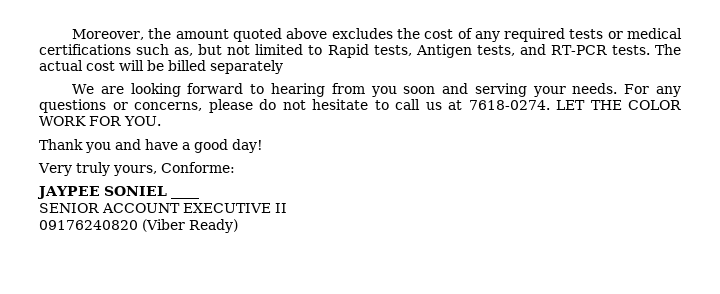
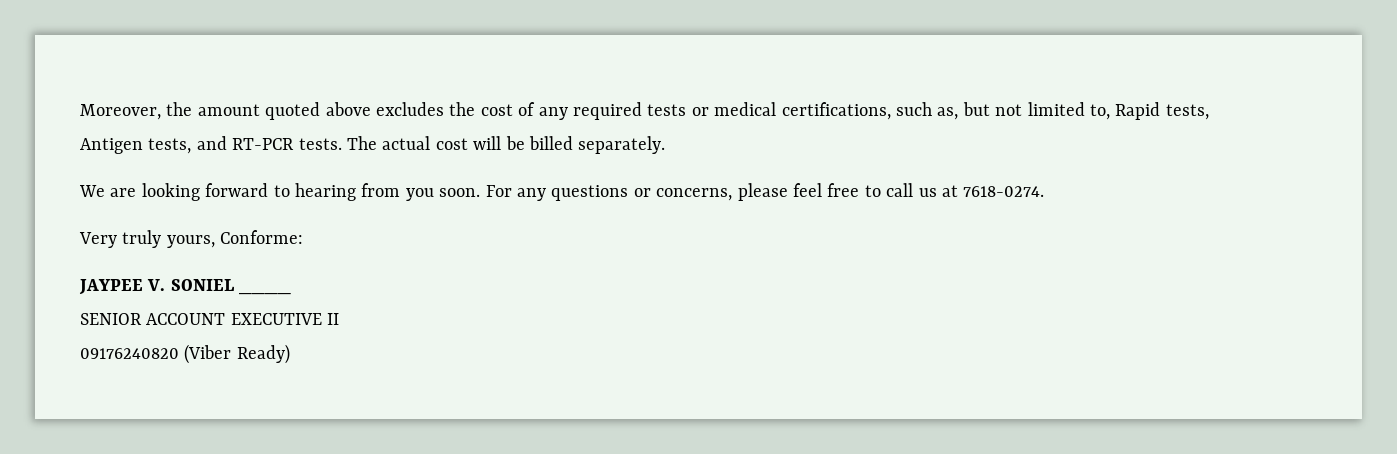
- Moreover, the amount quoted above excludes the cost of any required tests or medical certifications such as, but not limited to Rapid tests, Antigen tests, and RT-PCR tests.
+ Moreover, the amount quoted above excludes the cost of any required tests or medical certifications, such as, but not limited to, Rapid tests, Antigen tests, and RT-PCR tests.
- The actual cost will be billed separately
+ The actual cost will be billed separately.
- We are looking forward to hearing from you soon and serving your needs.
+ We are looking forward to hearing from you soon.
- For any questions or concerns, please do not hesitate to call us at 7618-0274. LET THE COLOR WORK FOR YOU.
- Thank you and have a good day!
+ For any questions or concerns, please feel free to call us at 7618-0274.
- JAYPEE SONIEL ____
+ JAYPEE V. SONIEL ____

